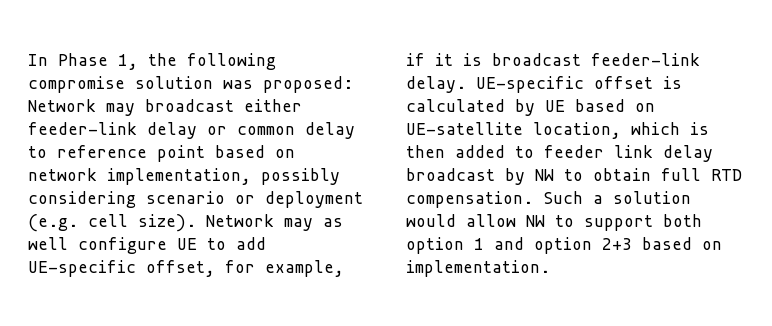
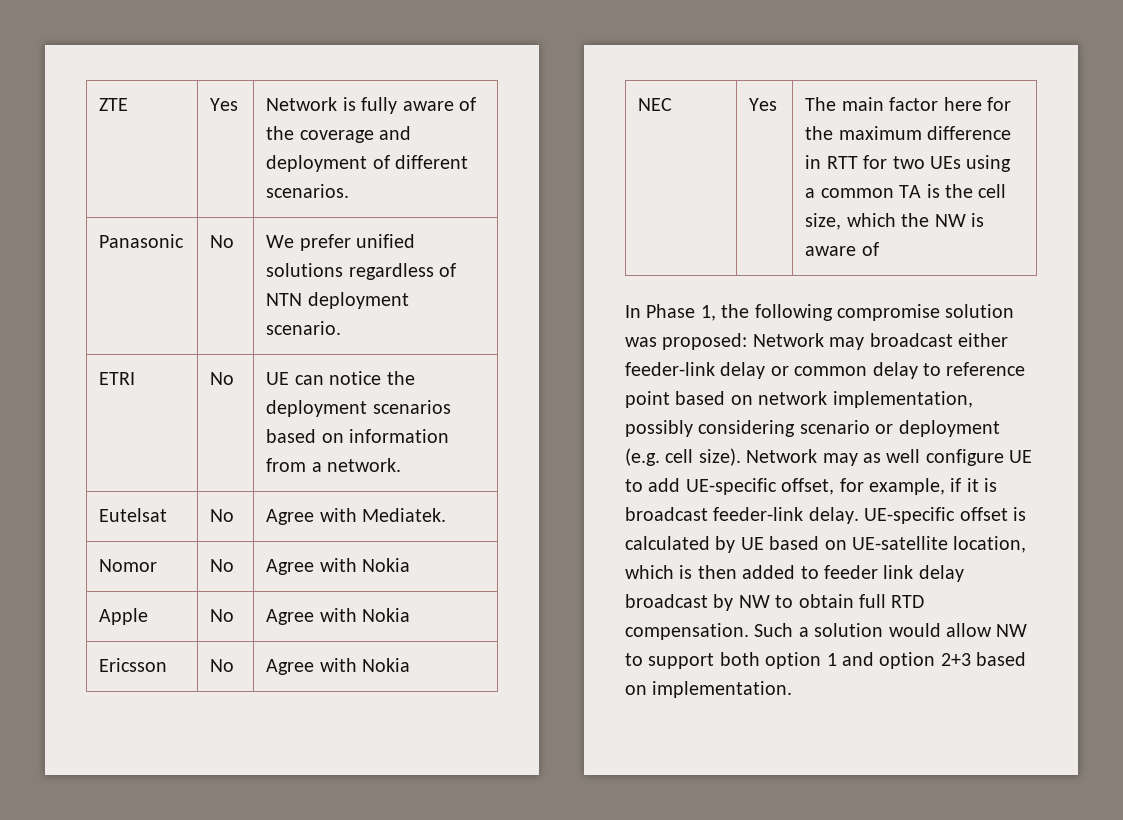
+ ZTE | Yes | Network is fully aware of the coverage and deployment of different scenarios.
+ Panasonic | No | We prefer unified solutions regardless of NTN deployment scenario.
+ ETRI | No | UE can notice the deployment scenarios based on information from a network.
+ Eutelsat | No | Agree with Mediatek.
+ Nomor | No | Agree with Nokia
+ Apple | No | Agree with Nokia
+ Ericsson | No | Agree with Nokia
+ NEC | Yes | The main factor here for the maximum difference in RTT for two UEs using a common TA is the cell size, which the NW is aware of

